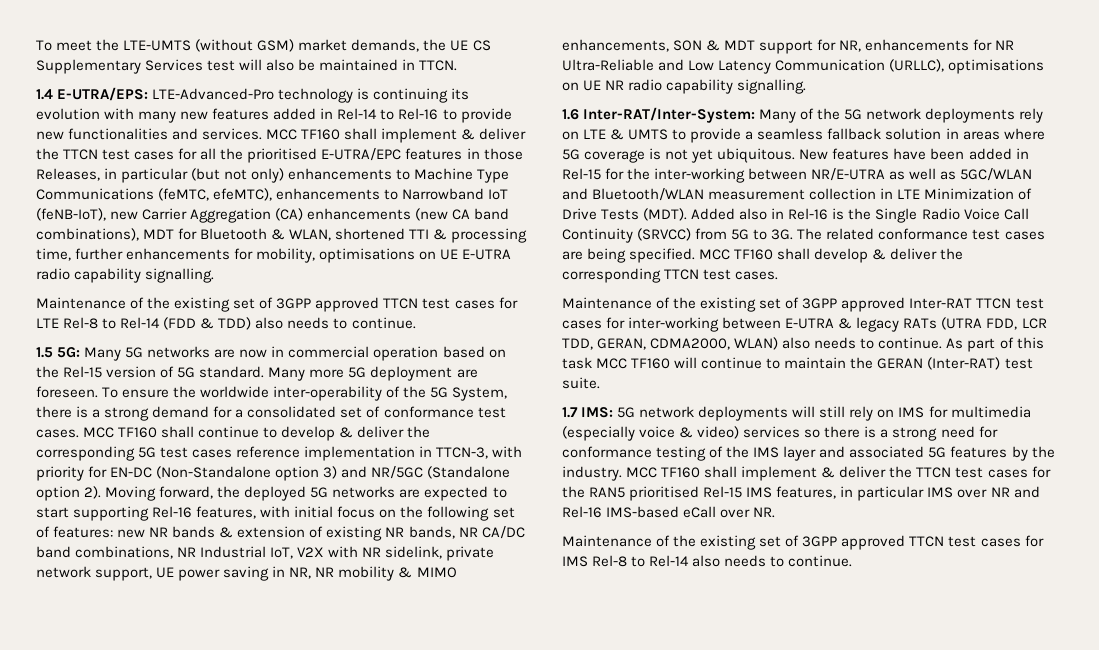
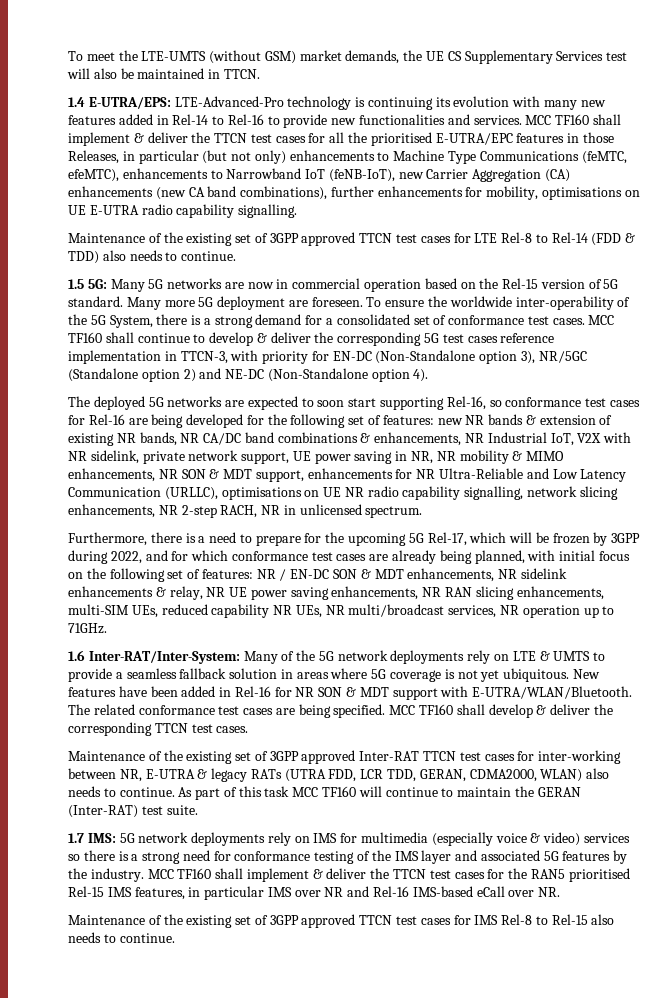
- MCC TF160 shall implement & deliver the TTCN test cases for all the prioritised E-UTRA/EPC features in those Releases, in particular (but not only) enhancements to Machine Type Communications (feMTC, efeMTC), enhancements to Narrowband IoT (feNB-IoT), new Carrier Aggregation (CA) enhancements (new CA band combinations), MDT for Bluetooth & WLAN, shortened TTI & processing time, further enhancements for mobility, optimisations on UE E-UTRA radio capability signalling.
+ MCC TF160 shall implement & deliver the TTCN test cases for all the prioritised E-UTRA/EPC features in those Releases, in particular (but not only) enhancements to Machine Type Communications (feMTC, efeMTC), enhancements to Narrowband IoT (feNB-IoT), new Carrier Aggregation (CA) enhancements (new CA band combinations), further enhancements for mobility, optimisations on UE E-UTRA radio capability signalling.
- MCC TF160 shall continue to develop & deliver the corresponding 5G test cases reference implementation in TTCN-3, with priority for EN-DC (Non-Standalone option 3) and NR/5GC (Standalone option 2). Moving forward, the deployed 5G networks are expected to start supporting Rel-16 features, with initial focus on the following set of features:
+ MCC TF160 shall continue to develop & deliver the corresponding 5G test cases reference implementation in TTCN-3, with priority for EN-DC (Non-Standalone option 3), NR/5GC (Standalone option 2) and NE-DC (Non-Standalone option 4).
+ The deployed 5G networks are expected to soon start supporting Rel-16, so conformance test cases for Rel-16 are being developed for the following set of features:
- new NR bands & extension of existing NR bands, NR CA/DC band combinations, NR Industrial IoT, V2X with NR sidelink, private network support, UE power saving in NR, NR mobility & MIMO enhancements, SON & MDT support for NR, enhancements for NR Ultra-Reliable and Low Latency Communication (URLLC), optimisations on UE NR radio capability signalling.
+ new NR bands & extension of existing NR bands, NR CA/DC band combinations & enhancements, NR Industrial IoT, V2X with NR sidelink, private network support, UE power saving in NR, NR mobility & MIMO enhancements, NR SON & MDT support, enhancements for NR Ultra-Reliable and Low Latency Communication (URLLC), optimisations on UE NR radio capability signalling, network slicing enhancements, NR 2-step RACH, NR in unlicensed spectrum.
+ Furthermore, there is a need to prepare for the upcoming 5G Rel-17, which will be frozen by 3GPP during 2022, and for which conformance test cases are already being planned, with initial focus on the following set of features: NR / EN-DC SON & MDT enhancements, NR sidelink enhancements & relay, NR UE power saving enhancements, NR RAN slicing enhancements, multi-SIM UEs, reduced capability NR UEs, NR multi/broadcast services, NR operation up to 71GHz.
- New features have been added in Rel-15 for the inter-working between NR/E-UTRA as well as 5GC/WLAN and Bluetooth/WLAN measurement collection in LTE Minimization of Drive Tests (MDT). Added also in Rel-16 is the Single Radio Voice Call Continuity (SRVCC) from 5G to 3G.
+ New features have been added in Rel-16 for NR SON & MDT support with E-UTRA/WLAN/Bluetooth.
- Maintenance of the existing set of 3GPP approved Inter-RAT TTCN test cases for inter-working between E-UTRA & legacy RATs (UTRA FDD, LCR TDD, GERAN, CDMA2000, WLAN) also needs to continue.
+ Maintenance of the existing set of 3GPP approved Inter-RAT TTCN test cases for inter-working between NR, E-UTRA & legacy RATs (UTRA FDD, LCR TDD, GERAN, CDMA2000, WLAN) also needs to continue.
- 1.7 IMS: 5G network deployments will still rely on IMS for multimedia (especially voice & video) services so there is a strong need for conformance testing of the IMS layer and associated 5G features by the industry.
+ 1.7 IMS: 5G network deployments rely on IMS for multimedia (especially voice & video) services so there is a strong need for conformance testing of the IMS layer and associated 5G features by the industry.
- Maintenance of the existing set of 3GPP approved TTCN test cases for IMS Rel-8 to Rel-14 also needs to continue.
+ Maintenance of the existing set of 3GPP approved TTCN test cases for IMS Rel-8 to Rel-15 also needs to continue.

